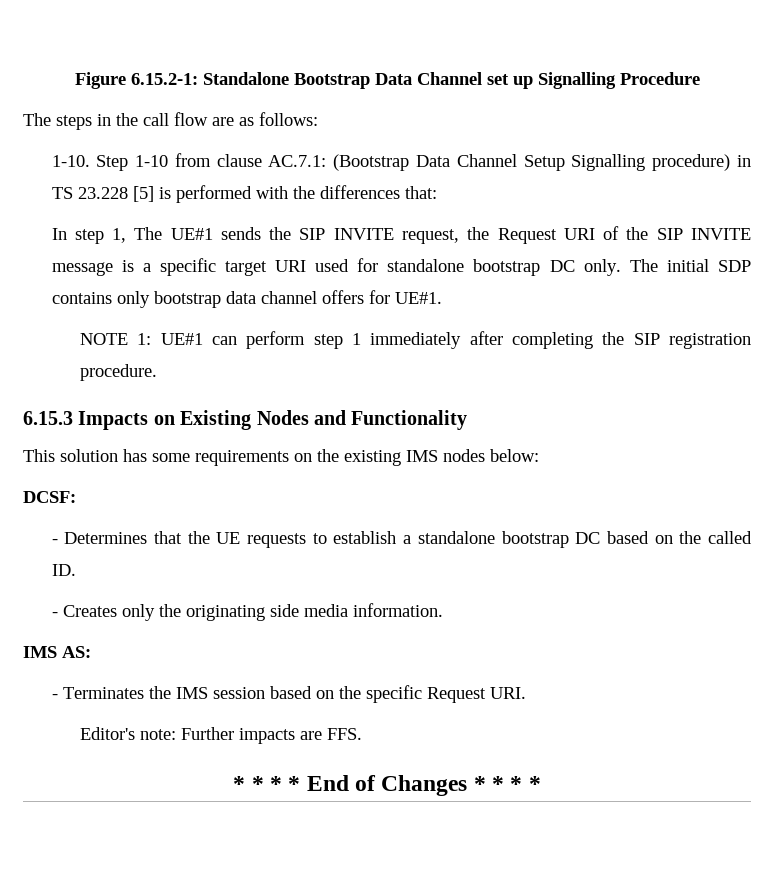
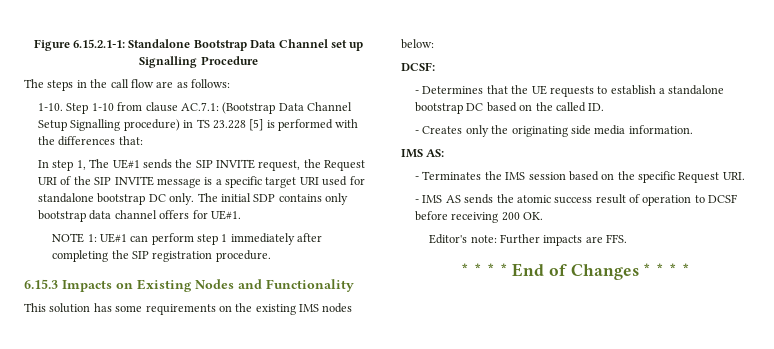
- Figure 6.15.2-1: Standalone Bootstrap Data Channel set up Signalling Procedure
+ Figure 6.15.2.1-1: Standalone Bootstrap Data Channel set up Signalling Procedure
+ - IMS AS sends the atomic success result of operation to DCSF before receiving 200 OK.

